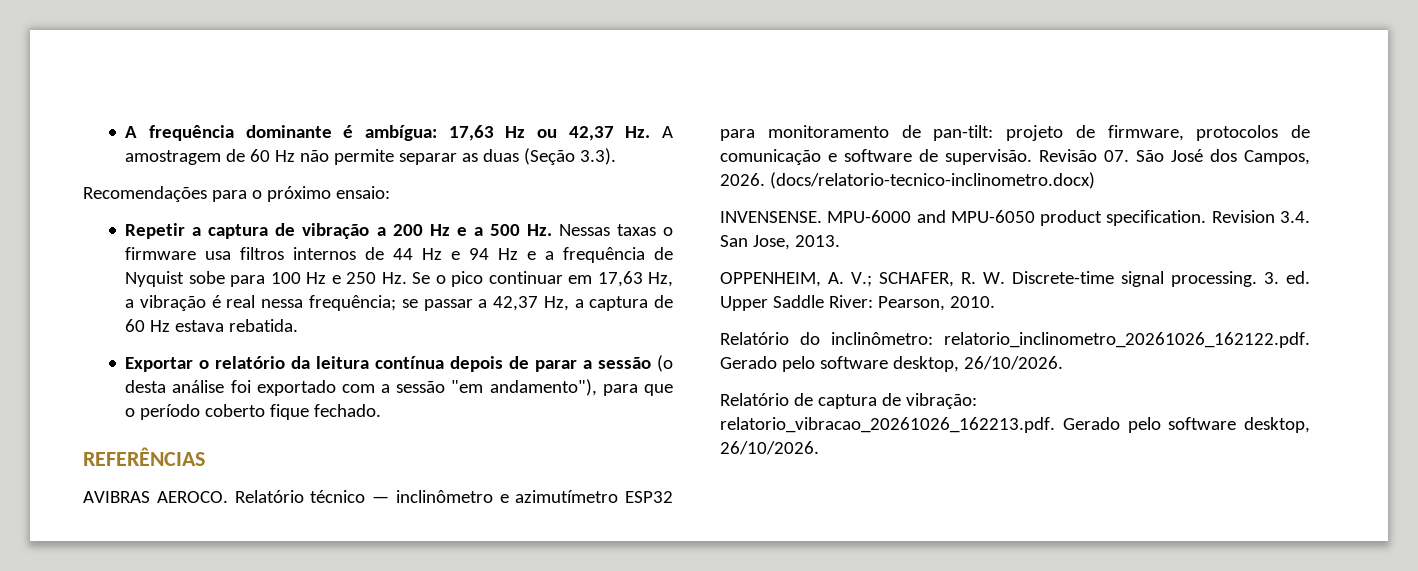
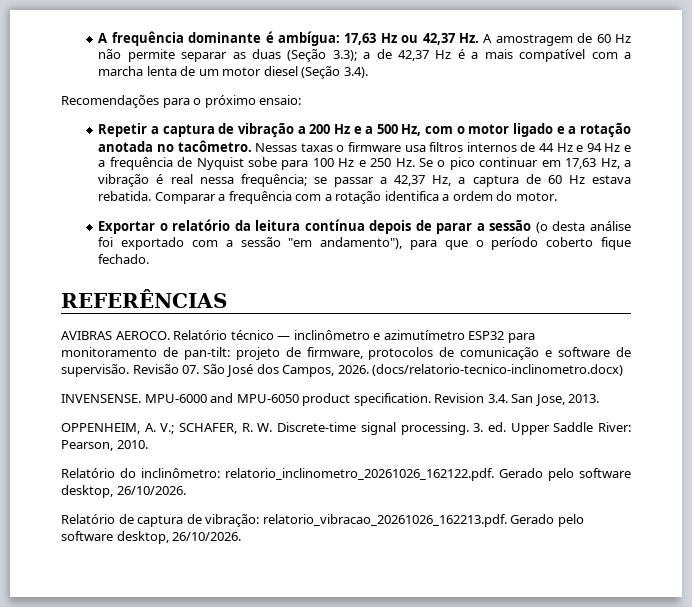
- A frequência dominante é ambígua: 17,63 Hz ou 42,37 Hz. A amostragem de 60 Hz não permite separar as duas (Seção 3.3).
+ A frequência dominante é ambígua: 17,63 Hz ou 42,37 Hz. A amostragem de 60 Hz não permite separar as duas (Seção 3.3); a de 42,37 Hz é a mais compatível com a marcha lenta de um motor diesel (Seção 3.4).
- Repetir a captura de vibração a 200 Hz e a 500 Hz. Nessas taxas o firmware usa filtros internos de 44 Hz e 94 Hz e a frequência de Nyquist sobe para 100 Hz e 250 Hz. Se o pico continuar em 17,63 Hz, a vibração é real nessa frequência;
+ Repetir a captura de vibração a 200 Hz e a 500 Hz, com o motor ligado e a rotação anotada no tacômetro. Nessas taxas o firmware usa filtros internos de 44 Hz e 94 Hz e a frequência de Nyquist sobe para 100 Hz e 250 Hz. Se o pico continuar em 17,63 Hz, a vibração é real nessa frequência;
+ Comparar a frequência com a rotação identifica a ordem do motor.

